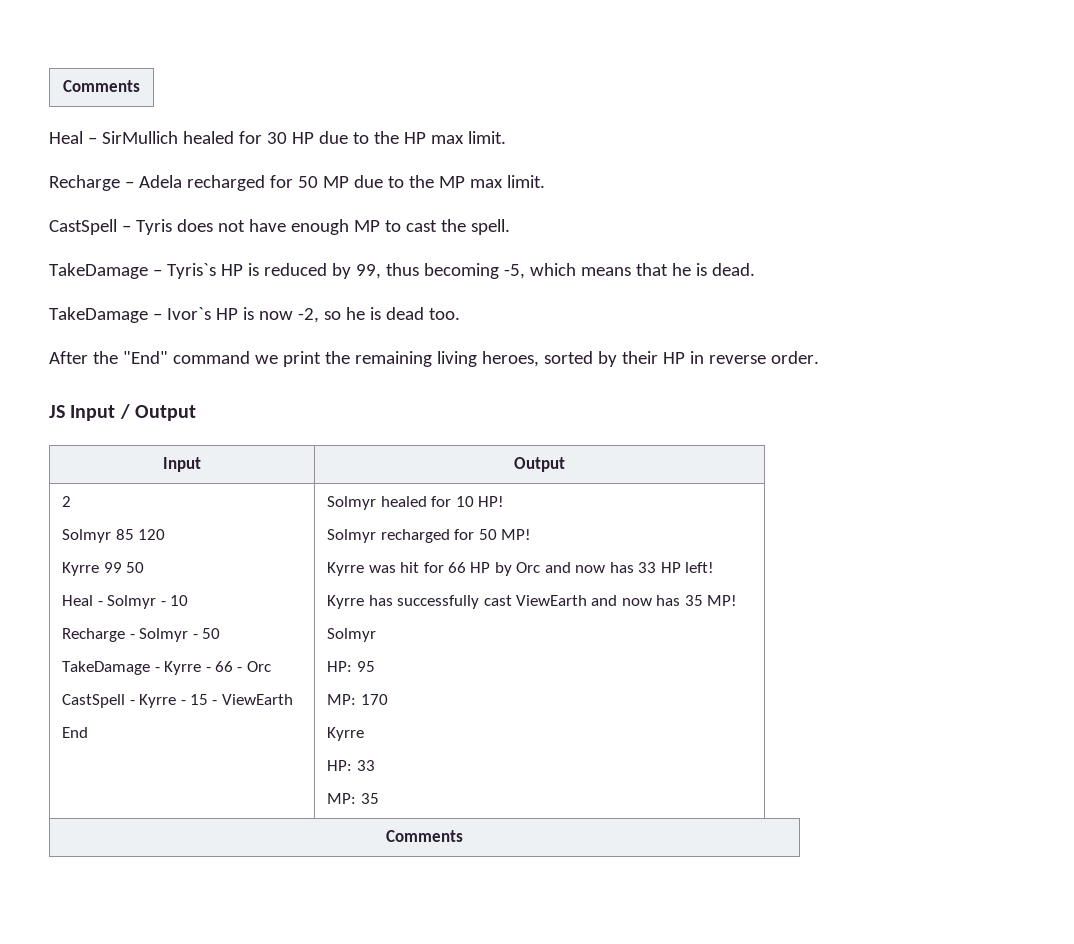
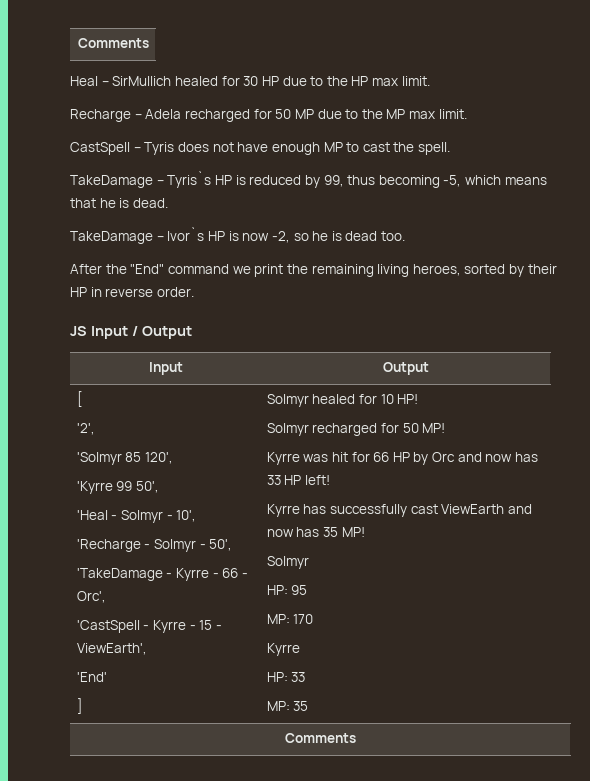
- 2
- Solmyr 85 120
- Kyrre 99 50
- Heal - Solmyr - 10
- Recharge - Solmyr - 50
- TakeDamage - Kyrre - 66 - Orc
- CastSpell - Kyrre - 15 - ViewEarth
- End
+ [
+ '2',
+ 'Solmyr 85 120',
+ 'Kyrre 99 50',
+ 'Heal - Solmyr - 10',
+ 'Recharge - Solmyr - 50',
+ 'TakeDamage - Kyrre - 66 - Orc',
+ 'CastSpell - Kyrre - 15 - ViewEarth',
+ 'End'
+ ]

